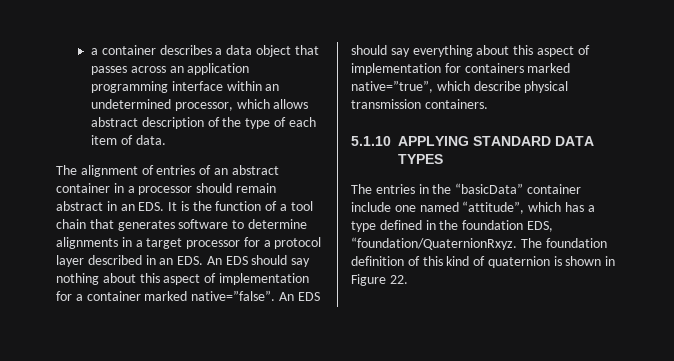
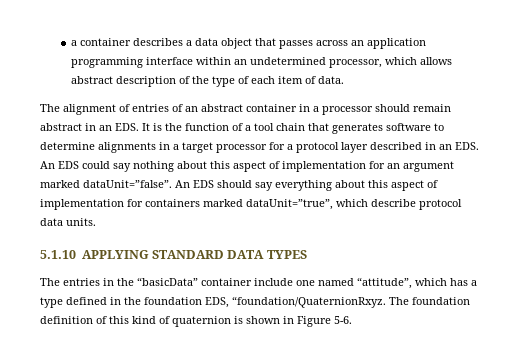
- The alignment of entries of an abstract container in a processor should remain abstract in an EDS. It is the function of a tool chain that generates software to determine alignments in a target processor for a protocol layer described in an EDS. An EDS should say nothing about this aspect of implementation for a container marked native=”false”.
+ The alignment of entries of an abstract container in a processor should remain abstract in an EDS. It is the function of a tool chain that generates software to determine alignments in a target processor for a protocol layer described in an EDS. An EDS could say nothing about this aspect of implementation for an argument marked dataUnit=”false”.
- An EDS should say everything about this aspect of implementation for containers marked native=”true”, which describe physical transmission containers.
+ An EDS should say everything about this aspect of implementation for containers marked dataUnit=”true”, which describe protocol data units.
- The foundation definition of this kind of quaternion is shown in Figure 22.
+ The foundation definition of this kind of quaternion is shown in Figure 5-6.

